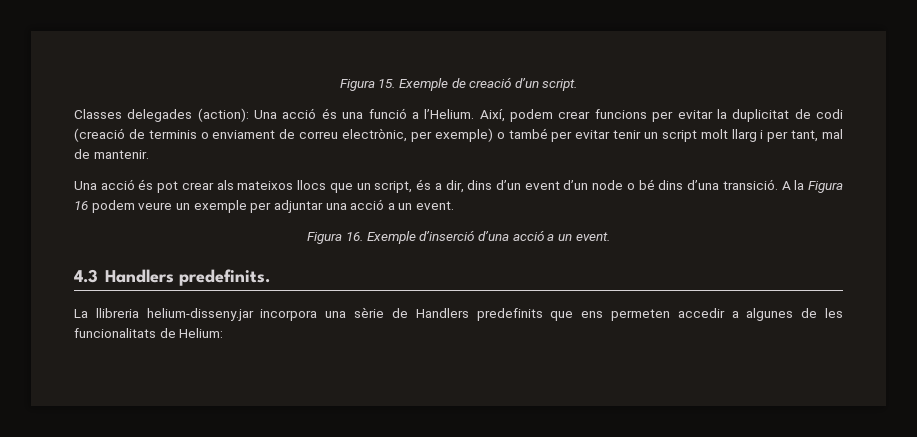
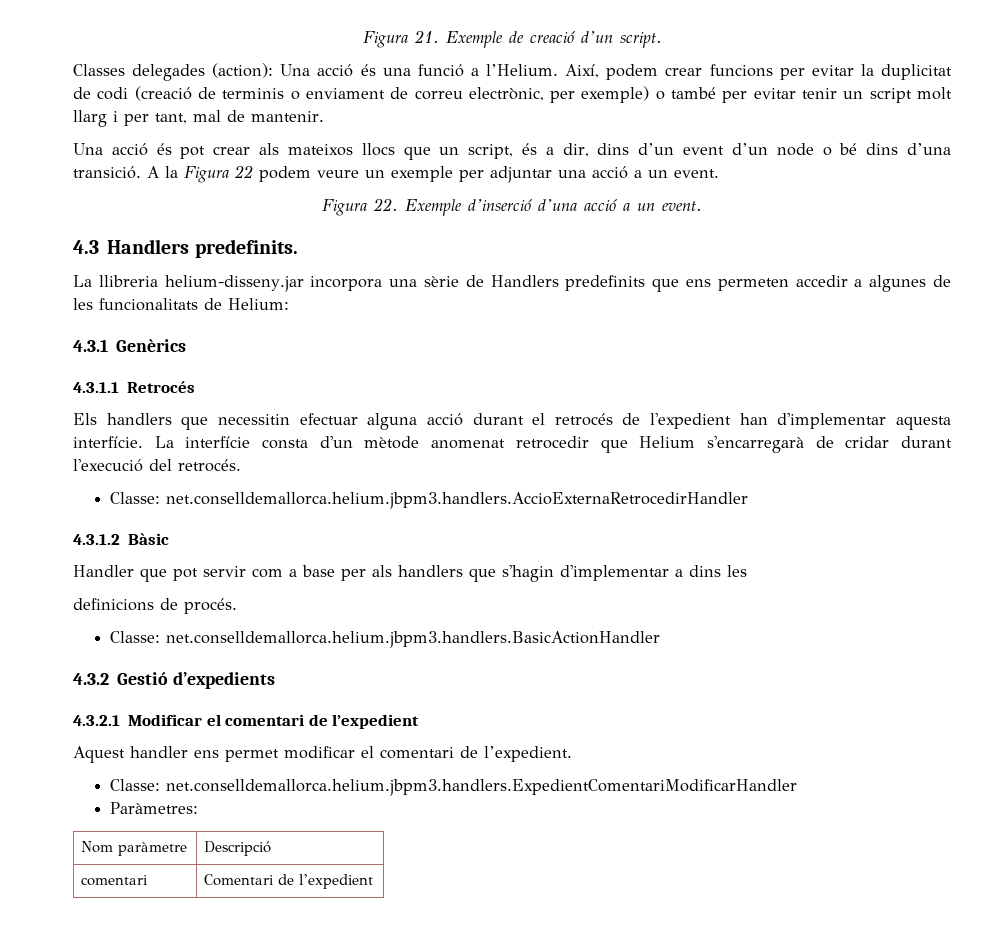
- Figura 15. Exemple de creació d’un script.
+ Figura 21. Exemple de creació d’un script.
- A la Figura 16 podem veure un exemple per adjuntar una acció a un event.
+ A la Figura 22 podem veure un exemple per adjuntar una acció a un event.
- Figura 16. Exemple d’inserció d’una acció a un event.
+ Figura 22. Exemple d’inserció d’una acció a un event.
+ 4.3.1 Genèrics
+ 4.3.1.1 Retrocés
+ Els handlers que necessitin efectuar alguna acció durant el retrocés de l'expedient han d'implementar aquesta interfície. La interfície consta d'un mètode anomenat retrocedir que Helium s'encarregarà de cridar durant l'execució del retrocés.
+ Classe: net.conselldemallorca.helium.jbpm3.handlers.AccioExternaRetrocedirHandler
+ 4.3.1.2 Bàsic
+ Handler que pot servir com a base per als handlers que s'hagin d'implementar a dins les
+ definicions de procés.
+ Classe: net.conselldemallorca.helium.jbpm3.handlers.BasicActionHandler
+ 4.3.2 Gestió d’expedients
+ 4.3.2.1 Modificar el comentari de l’expedient
+ Aquest handler ens permet modificar el comentari de l’expedient.
+ Classe: net.conselldemallorca.helium.jbpm3.handlers.ExpedientComentariModificarHandler
+ Paràmetres:
+ Nom paràmetre | Descripció
+ comentari | Comentari de l’expedient

